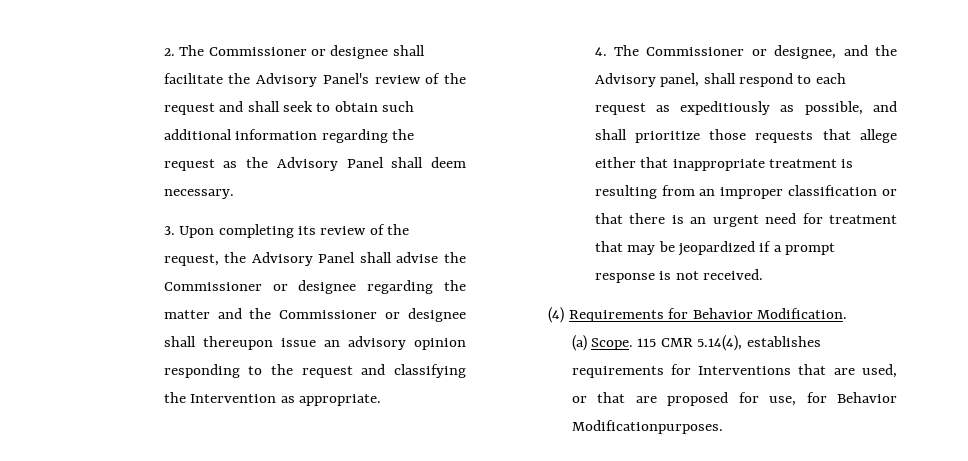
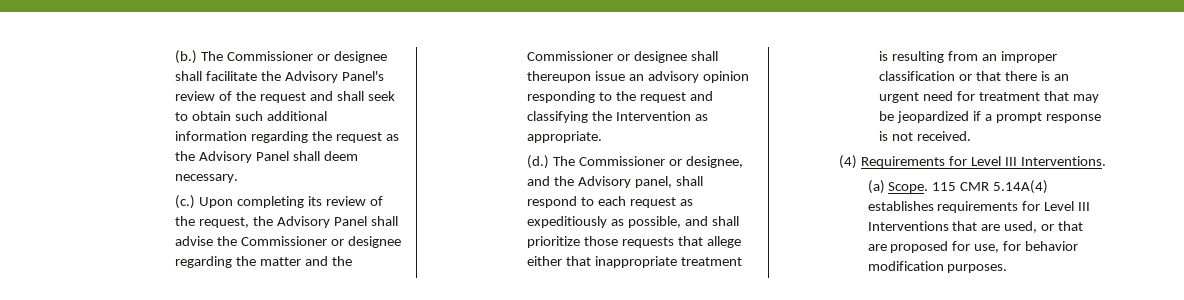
- 2. The Commissioner or designee shall facilitate the Advisory Panel's review of the request and shall seek to obtain such additional information regarding the request as the Advisory Panel shall deem necessary.
+ (b.) The Commissioner or designee shall facilitate the Advisory Panel's review of the request and shall seek to obtain such additional information regarding the request as the Advisory Panel shall deem necessary.
- 3. Upon completing its review of the request, the Advisory Panel shall advise the Commissioner or designee regarding the matter and the Commissioner or designee shall thereupon issue an advisory opinion responding to the request and classifying the Intervention as appropriate.
+ (c.) Upon completing its review of the request, the Advisory Panel shall advise the Commissioner or designee regarding the matter and the Commissioner or designee shall thereupon issue an advisory opinion responding to the request and classifying the Intervention as appropriate.
- 4. The Commissioner or designee, and the Advisory panel, shall respond to each request as expeditiously as possible, and shall prioritize those requests that allege either that inappropriate treatment is resulting from an improper classification or that there is an urgent need for treatment that may be jeopardized if a prompt response is not received.
+ (d.) The Commissioner or designee, and the Advisory panel, shall respond to each request as expeditiously as possible, and shall prioritize those requests that allege either that inappropriate treatment is resulting from an improper classification or that there is an urgent need for treatment that may be jeopardized if a prompt response is not received.
- (4) Requirements for Behavior Modification.
+ (4) Requirements for Level III Interventions.
- 115 CMR 5.14(4), establishes requirements for Interventions that are used, or that are proposed for use, for Behavior Modificationpurposes.
+ 115 CMR 5.14A(4) establishes requirements for Level III Interventions that are used, or that are proposed for use, for behavior modification purposes.

